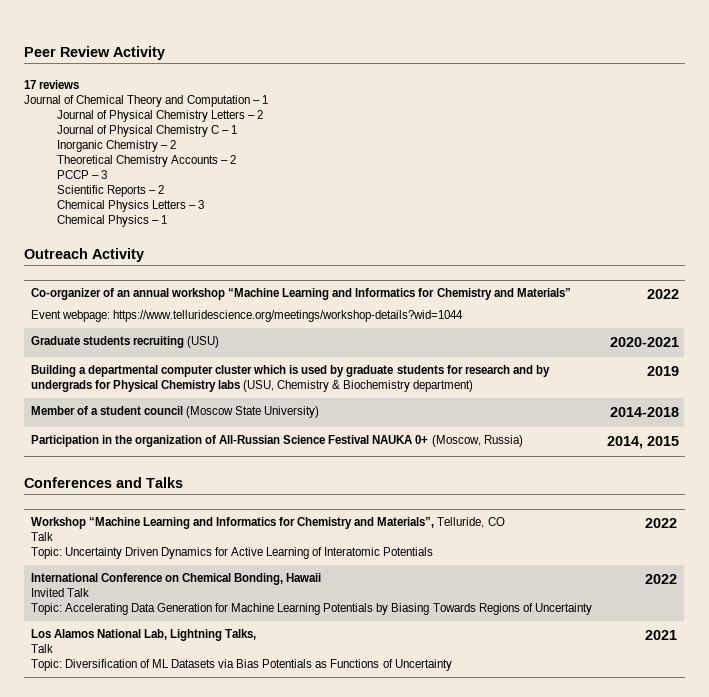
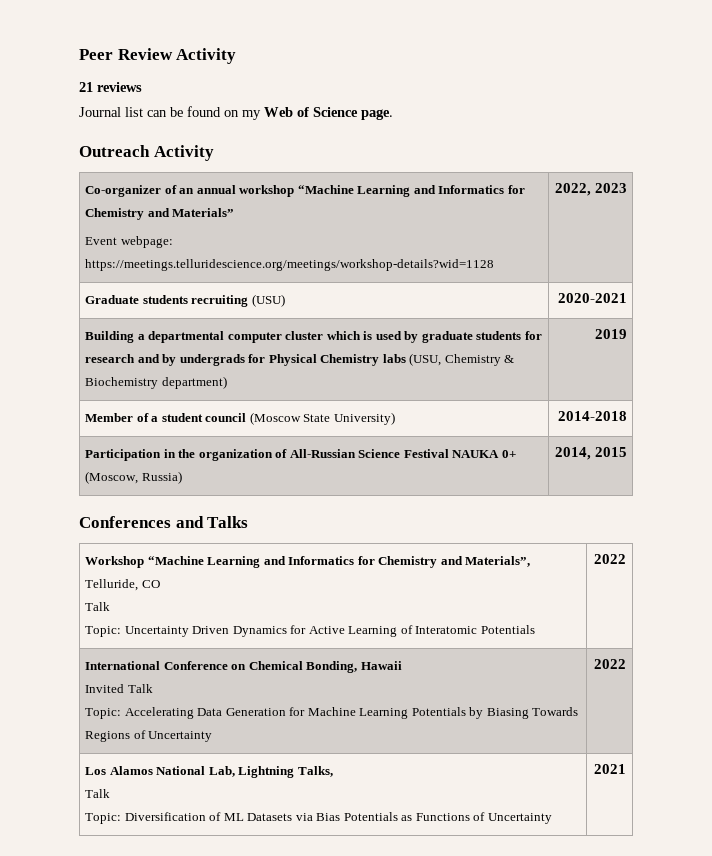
- 17 reviews
+ 21 reviews
- Journal of Chemical Theory and Computation – 1
- Journal of Physical Chemistry Letters – 2
- Journal of Physical Chemistry C – 1
- Inorganic Chemistry – 2
- Theoretical Chemistry Accounts – 2
- PCCP – 3
- Scientific Reports – 2
- Chemical Physics Letters – 3
- Chemical Physics – 1
+ Journal list can be found on my Web of Science page.
  Co-organizer of an annual workshop “Machine Learning and Informatics for Chemistry and Materials”
- Event webpage: https://www.telluridescience.org/meetings/workshop-details?wid=1044 | 2022
+ Event webpage: https://meetings.telluridescience.org/meetings/workshop-details?wid=1128 | 2022, 2023

